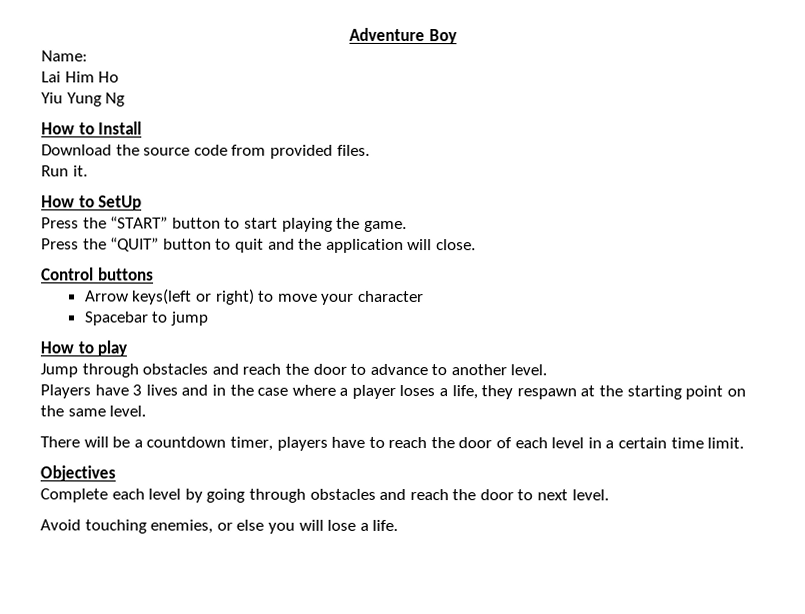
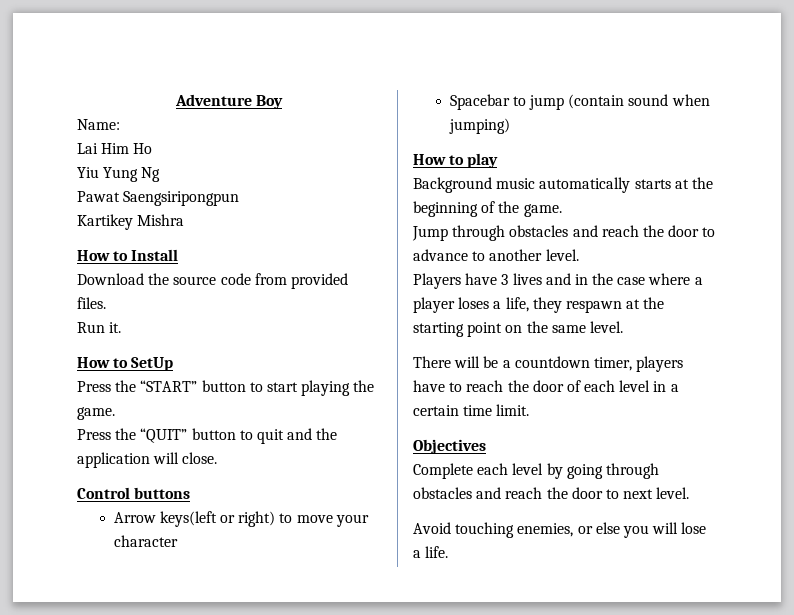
+ Pawat Saengsiripongpun
+ Kartikey Mishra
- Spacebar to jump
+ Spacebar to jump (contain sound when jumping)
+ Background music automatically starts at the beginning of the game.

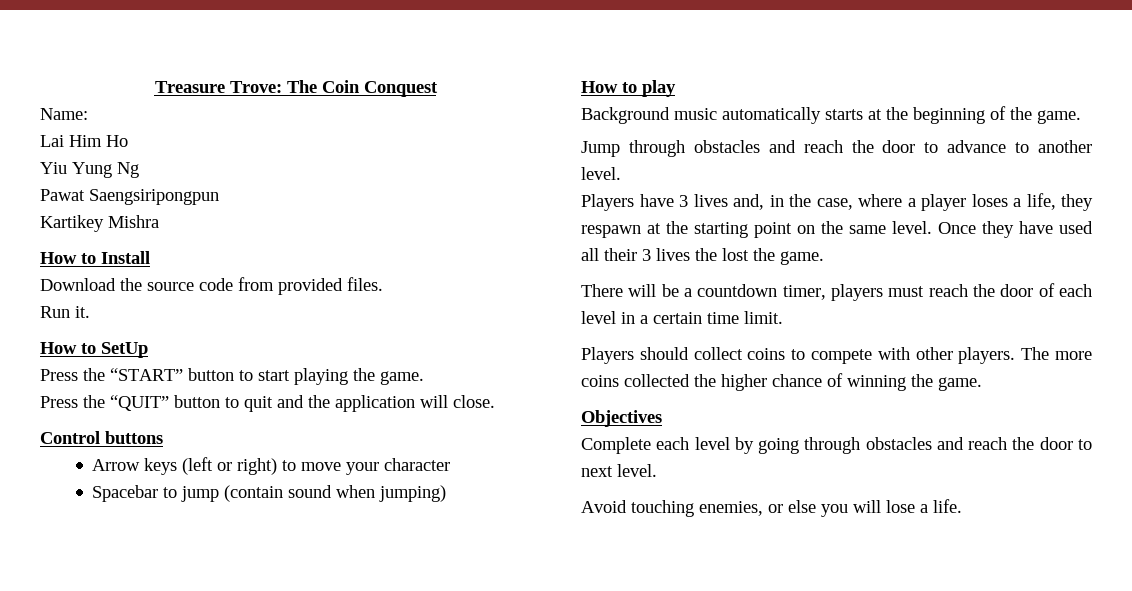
- Adventure Boy
+ Treasure Trove: The Coin Conquest
- Arrow keys(left or right) to move your character
+ Arrow keys (left or right) to move your character
- Players have 3 lives and in the case where a player loses a life, they respawn at the starting point on the same level.
+ Players have 3 lives and, in the case, where a player loses a life, they respawn at the starting point on the same level. Once they have used all their 3 lives the lost the game.
- There will be a countdown timer, players have to reach the door of each level in a certain time limit.
+ There will be a countdown timer, players must reach the door of each level in a certain time limit.
+ Players should collect coins to compete with other players. The more coins collected the higher chance of winning the game.

